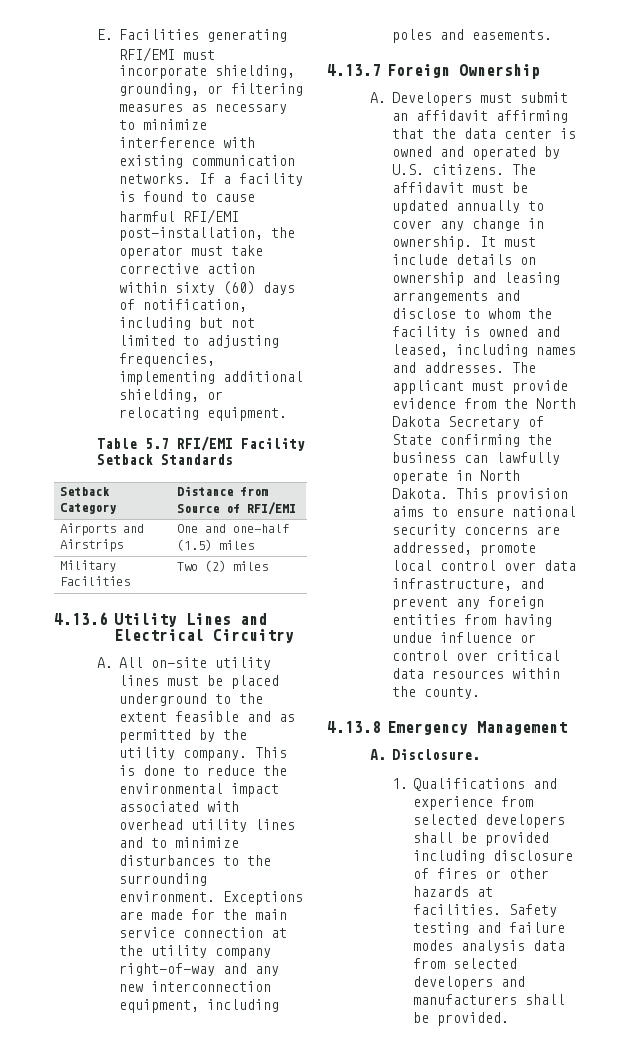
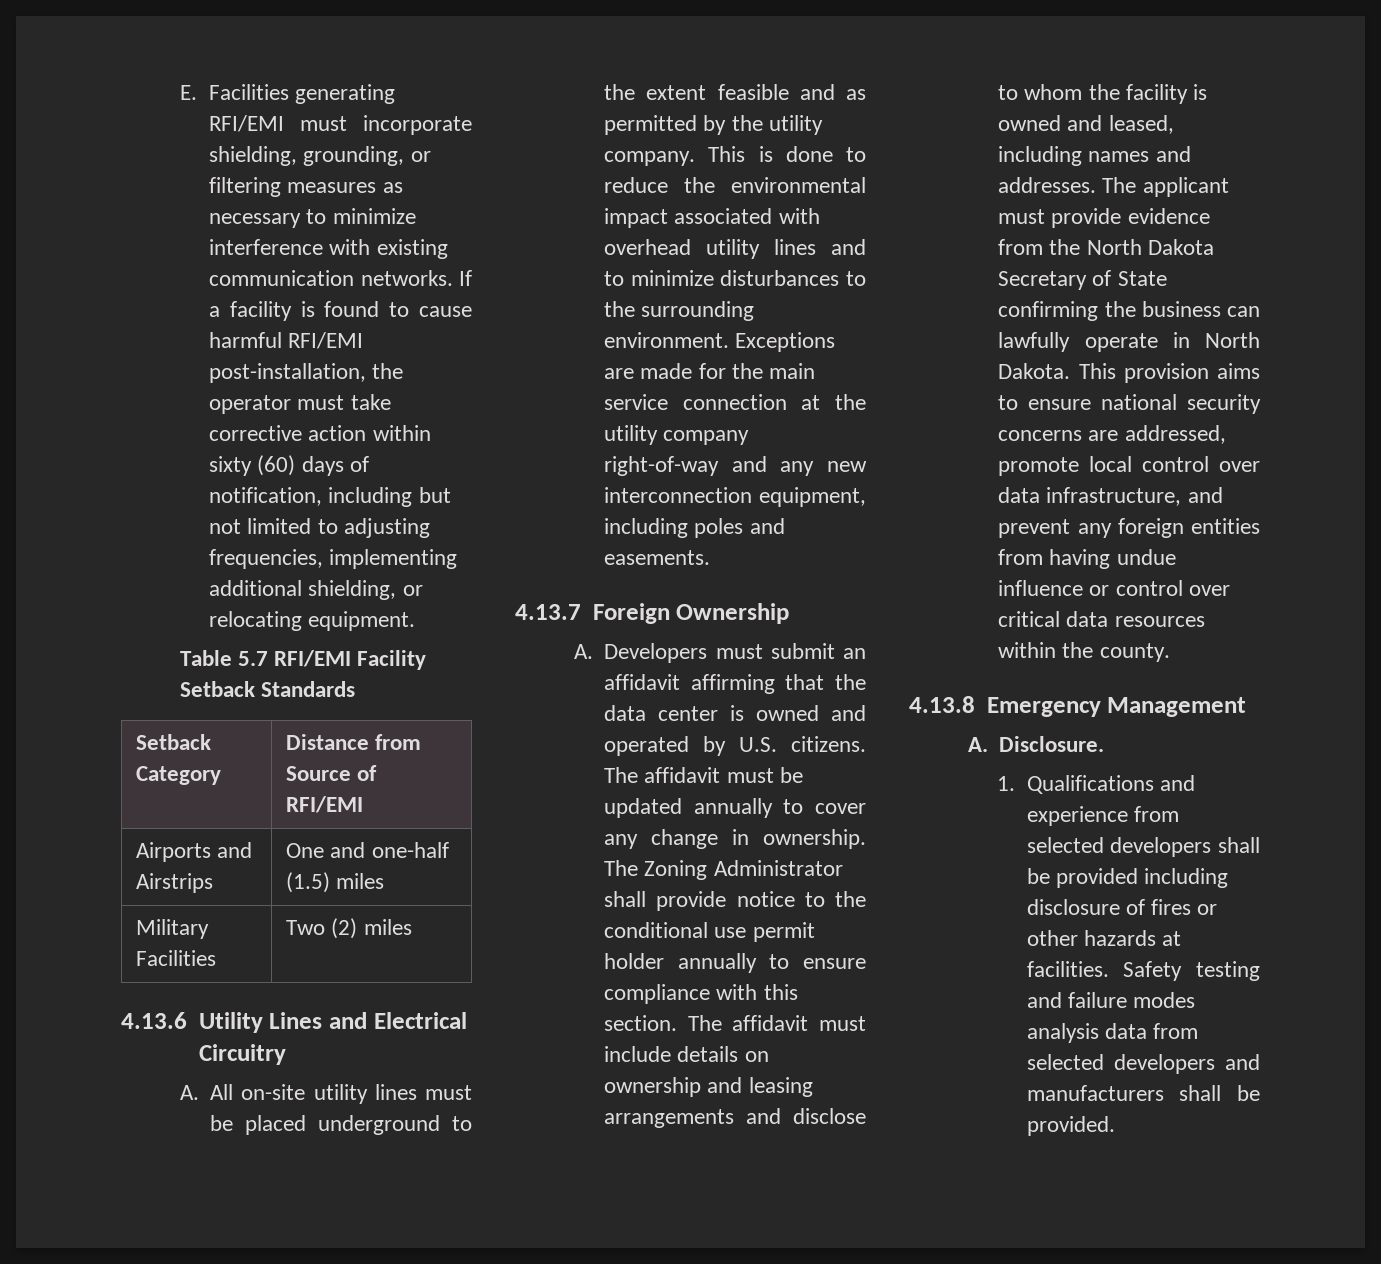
- It must include details on ownership and leasing arrangements and disclose to whom the facility is owned and leased, including names and addresses.
+ The Zoning Administrator shall provide notice to the conditional use permit holder annually to ensure compliance with this section. The affidavit must include details on ownership and leasing arrangements and disclose to whom the facility is owned and leased, including names and addresses.

